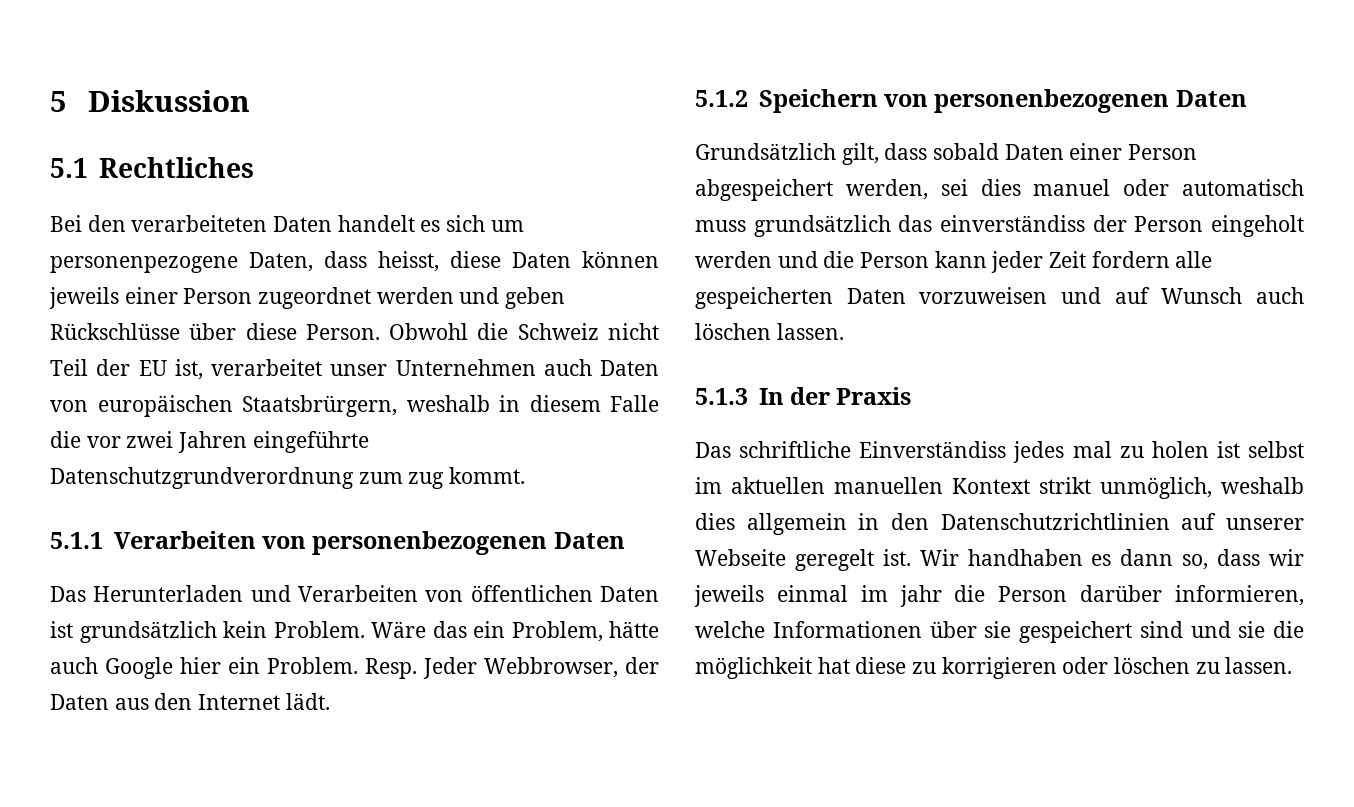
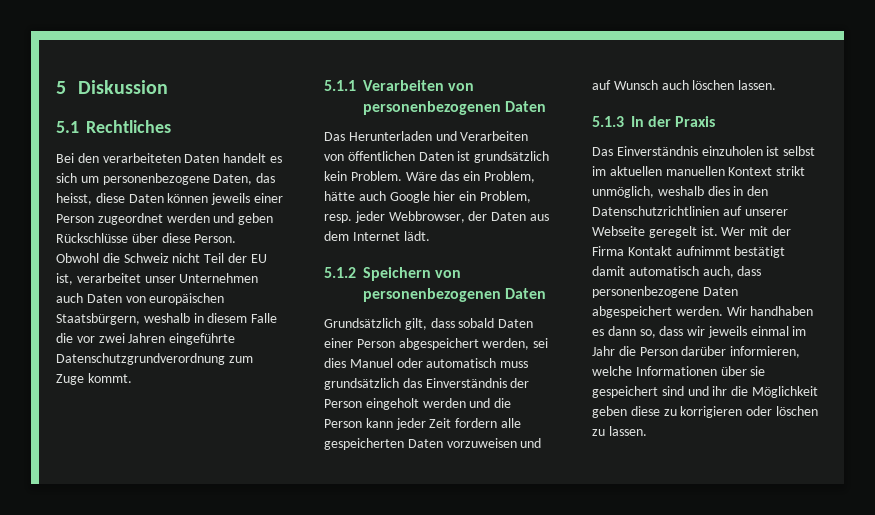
- Bei den verarbeiteten Daten handelt es sich um personenpezogene Daten, dass heisst, diese Daten können jeweils einer Person zugeordnet werden und geben Rückschlüsse über diese Person.
+ Bei den verarbeiteten Daten handelt es sich um personenbezogene Daten, das heisst, diese Daten können jeweils einer Person zugeordnet werden und geben Rückschlüsse über diese Person.
- Obwohl die Schweiz nicht Teil der EU ist, verarbeitet unser Unternehmen auch Daten von europäischen Staatsbrürgern, weshalb in diesem Falle die vor zwei Jahren eingeführte Datenschutzgrundverordnung zum zug kommt.
+ Obwohl die Schweiz nicht Teil der EU ist, verarbeitet unser Unternehmen auch Daten von europäischen Staatsbürgern, weshalb in diesem Falle die vor zwei Jahren eingeführte Datenschutzgrundverordnung zum Zuge kommt.
- Wäre das ein Problem, hätte auch Google hier ein Problem. Resp. Jeder Webbrowser, der Daten aus den Internet lädt.
+ Wäre das ein Problem, hätte auch Google hier ein Problem, resp. jeder Webbrowser, der Daten aus dem Internet lädt.
- Grundsätzlich gilt, dass sobald Daten einer Person abgespeichert werden, sei dies manuel oder automatisch muss grundsätzlich das einverständiss der Person eingeholt werden und die Person kann jeder Zeit fordern alle gespeicherten Daten vorzuweisen und auf Wunsch auch löschen lassen.
+ Grundsätzlich gilt, dass sobald Daten einer Person abgespeichert werden, sei dies Manuel oder automatisch muss grundsätzlich das Einverständnis der Person eingeholt werden und die Person kann jeder Zeit fordern alle gespeicherten Daten vorzuweisen und auf Wunsch auch löschen lassen.
- Das schriftliche Einverständiss jedes mal zu holen ist selbst im aktuellen manuellen Kontext strikt unmöglich, weshalb dies allgemein in den Datenschutzrichtlinien auf unserer Webseite geregelt ist.
+ Das Einverständnis einzuholen ist selbst im aktuellen manuellen Kontext strikt unmöglich, weshalb dies in den Datenschutzrichtlinien auf unserer Webseite geregelt ist.
+ Wer mit der Firma Kontakt aufnimmt bestätigt damit automatisch auch, dass personenbezogene Daten abgespeichert werden.
- Wir handhaben es dann so, dass wir jeweils einmal im jahr die Person darüber informieren, welche Informationen über sie gespeichert sind und sie die möglichkeit hat diese zu korrigieren oder löschen zu lassen.
+ Wir handhaben es dann so, dass wir jeweils einmal im Jahr die Person darüber informieren, welche Informationen über sie gespeichert sind und ihr die Möglichkeit geben diese zu korrigieren oder löschen zu lassen.

